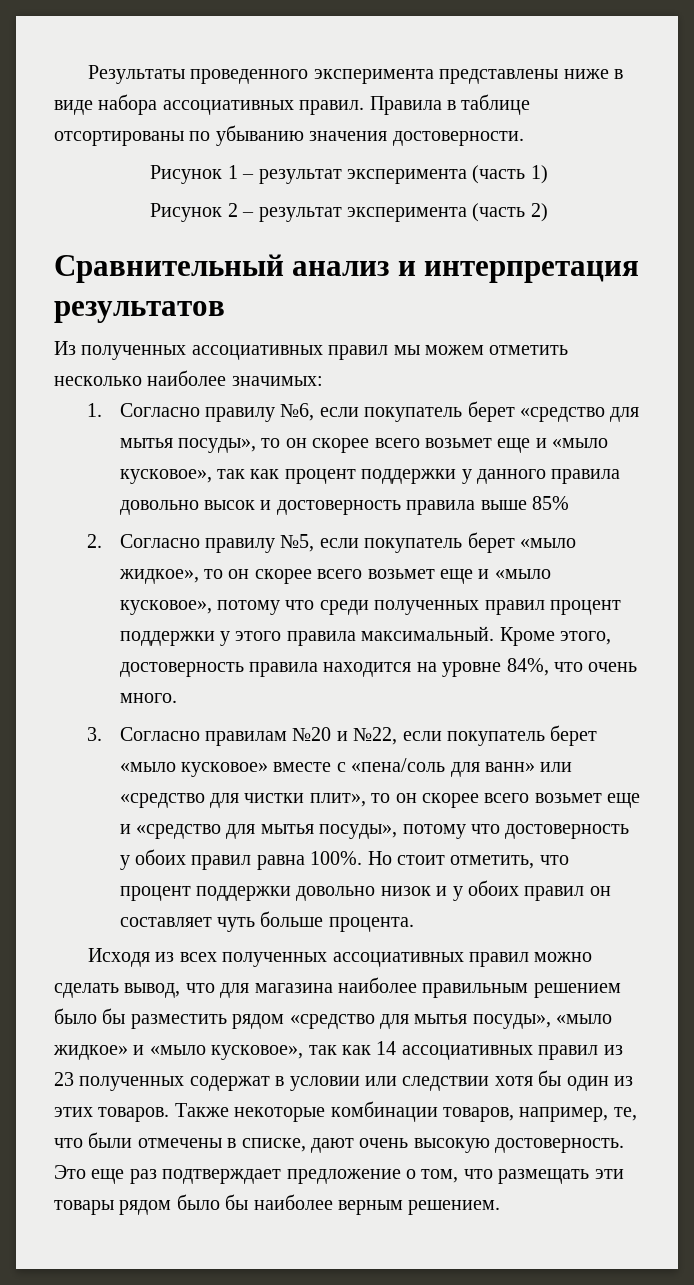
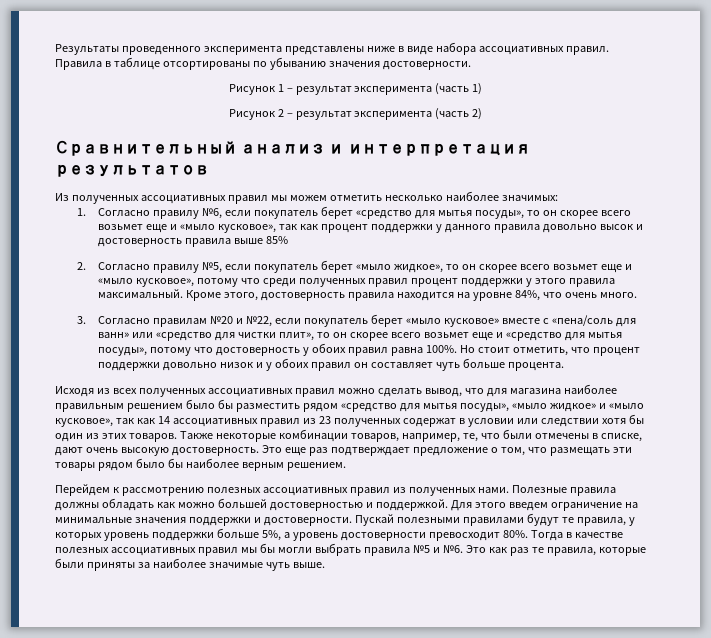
+ Перейдем к рассмотрению полезных ассоциативных правил из полученных нами. Полезные правила должны обладать как можно большей достоверностью и поддержкой. Для этого введем ограничение на минимальные значения поддержки и достоверности. Пускай полезными правилами будут те правила, у которых уровень поддержки больше 5%, а уровень достоверности превосходит 80%. Тогда в качестве полезных ассоциативных правил мы бы могли выбрать правила №5 и №6. Это как раз те правила, которые были приняты за наиболее значимые чуть выше.

